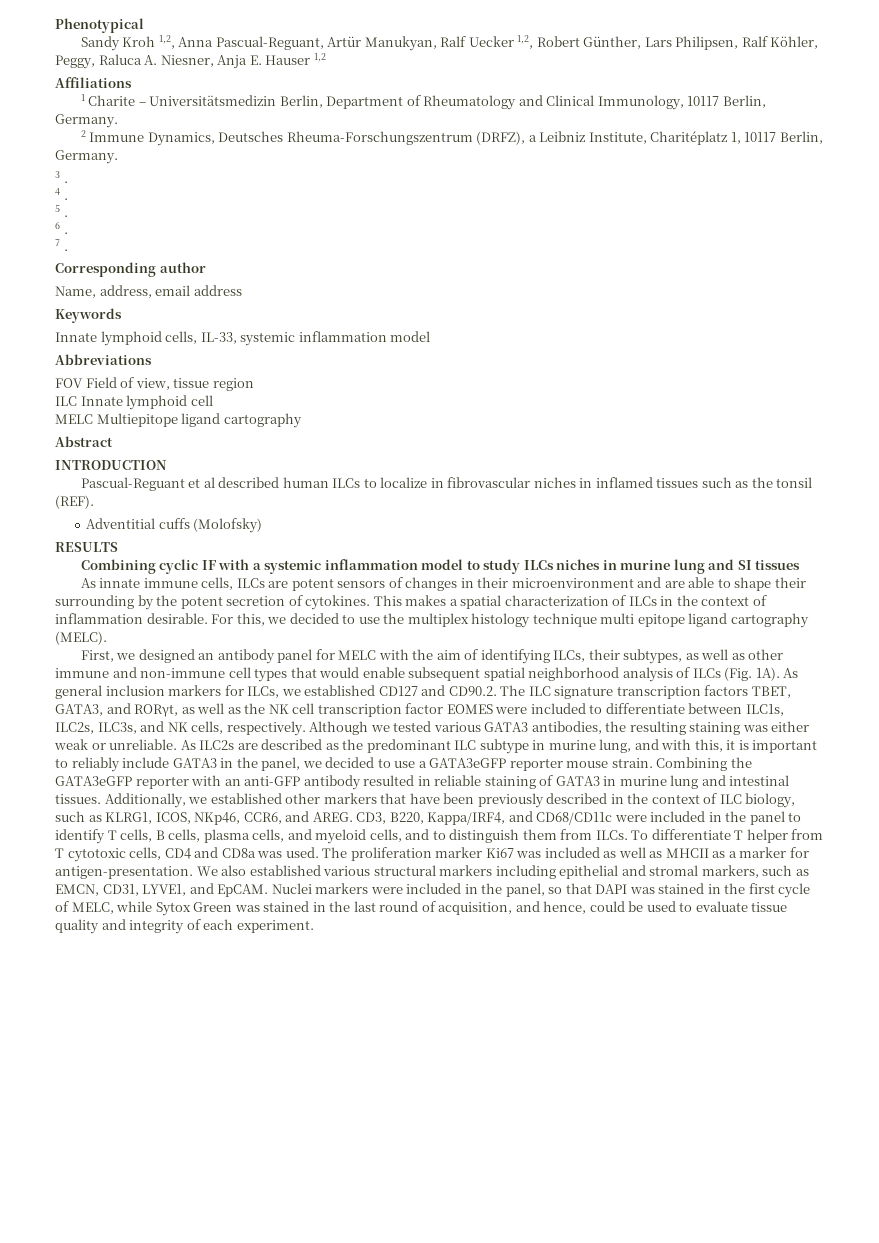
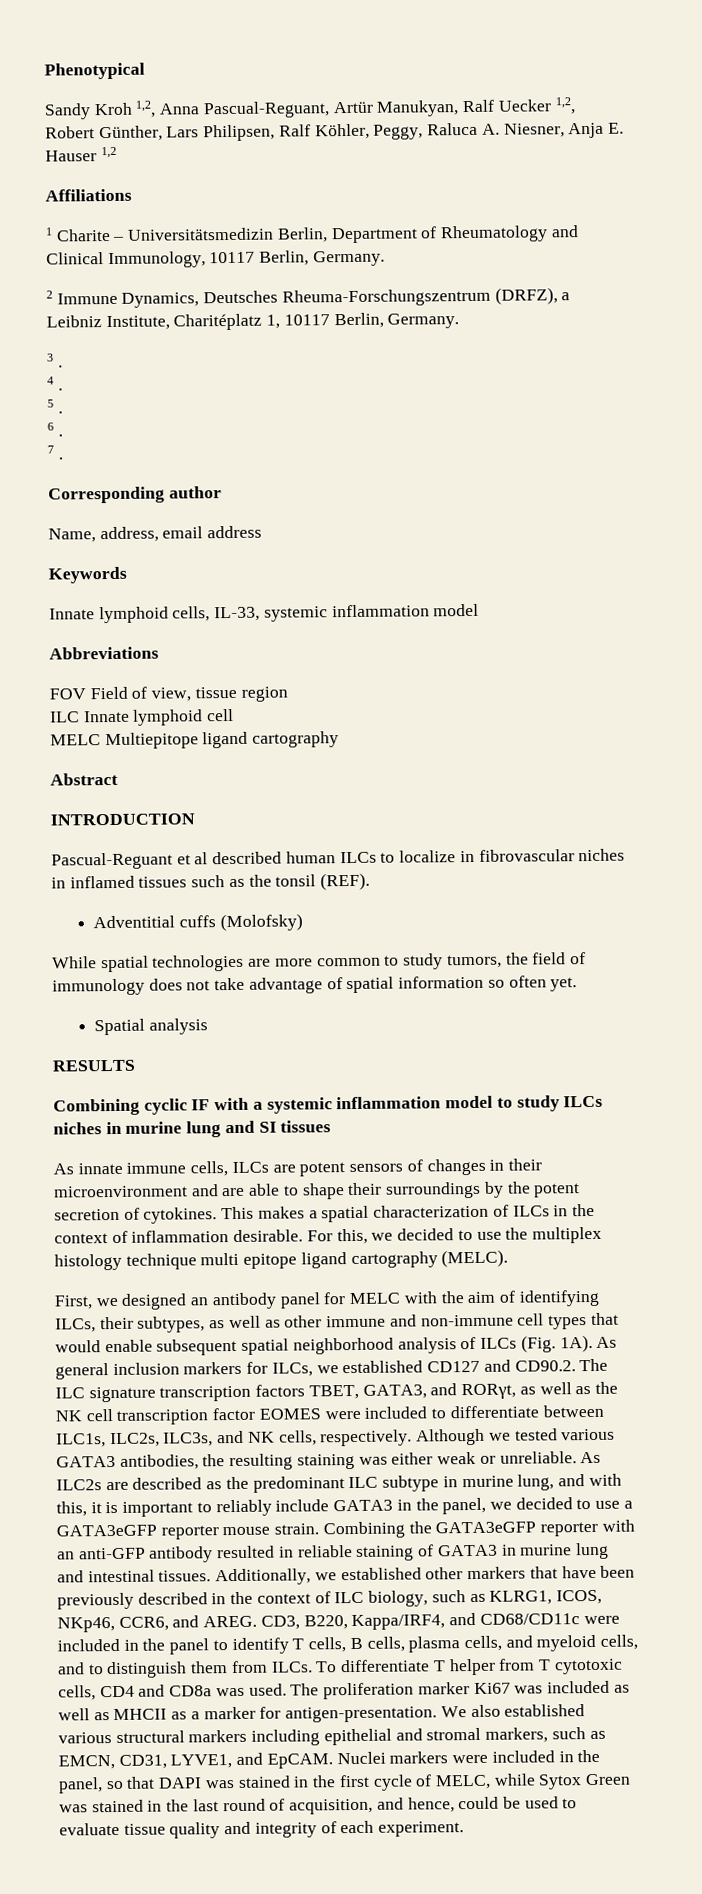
+ While spatial technologies are more common to study tumors, the field of immunology does not take advantage of spatial information so often yet.
+ Spatial analysis
- As innate immune cells, ILCs are potent sensors of changes in their microenvironment and are able to shape their surrounding by the potent secretion of cytokines.
+ As innate immune cells, ILCs are potent sensors of changes in their microenvironment and are able to shape their surroundings by the potent secretion of cytokines.

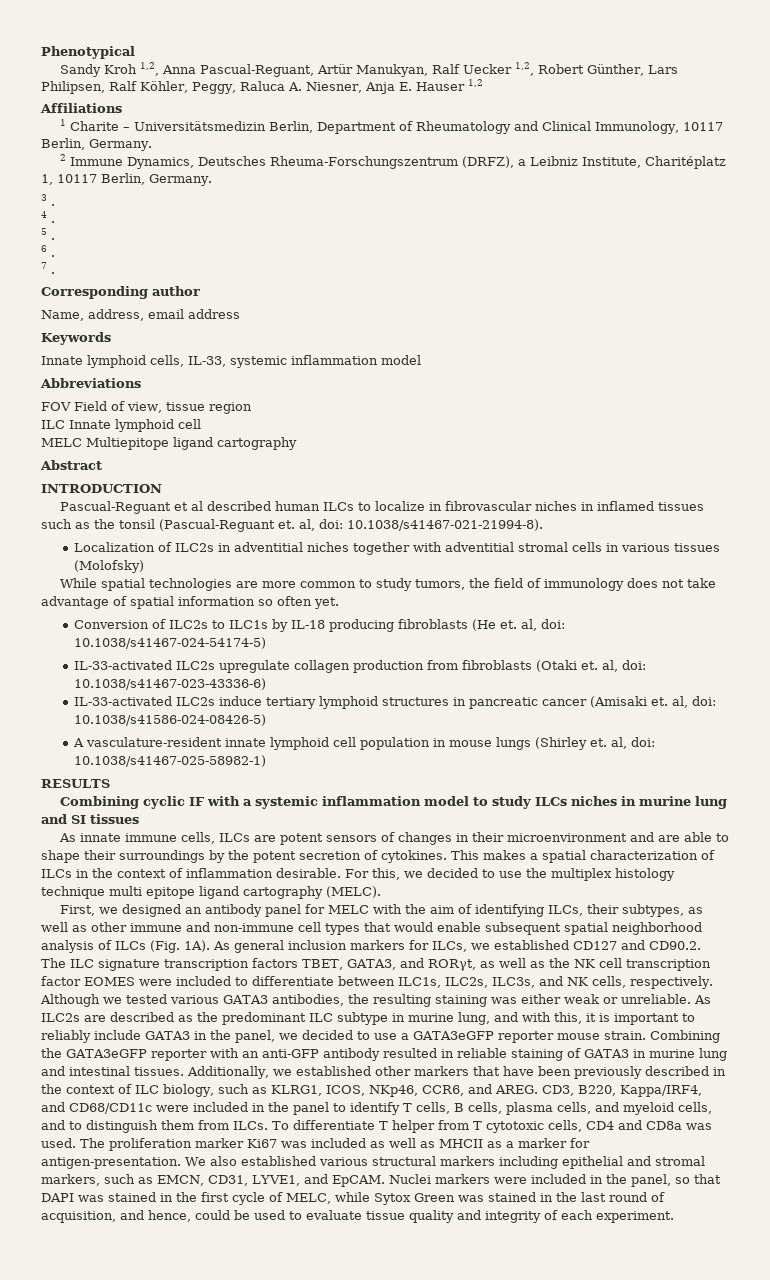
- Pascual-Reguant et al described human ILCs to localize in fibrovascular niches in inflamed tissues such as the tonsil (REF).
- Adventitial cuffs (Molofsky)
+ Pascual-Reguant et al described human ILCs to localize in fibrovascular niches in inflamed tissues such as the tonsil (Pascual-Reguant et. al, doi: 10.1038/s41467-021-21994-8).
+ Localization of ILC2s in adventitial niches together with adventitial stromal cells in various tissues (Molofsky)
- Spatial analysis
+ Conversion of ILC2s to ILC1s by IL-18 producing fibroblasts (He et. al, doi: 10.1038/s41467-024-54174-5)
+ IL-33-activated ILC2s upregulate collagen production from fibroblasts (Otaki et. al, doi: 10.1038/s41467-023-43336-6)
+ IL-33-activated ILC2s induce tertiary lymphoid structures in pancreatic cancer (Amisaki et. al, doi: 10.1038/s41586-024-08426-5)
+ A vasculature-resident innate lymphoid cell population in mouse lungs (Shirley et. al, doi: 10.1038/s41467-025-58982-1)

